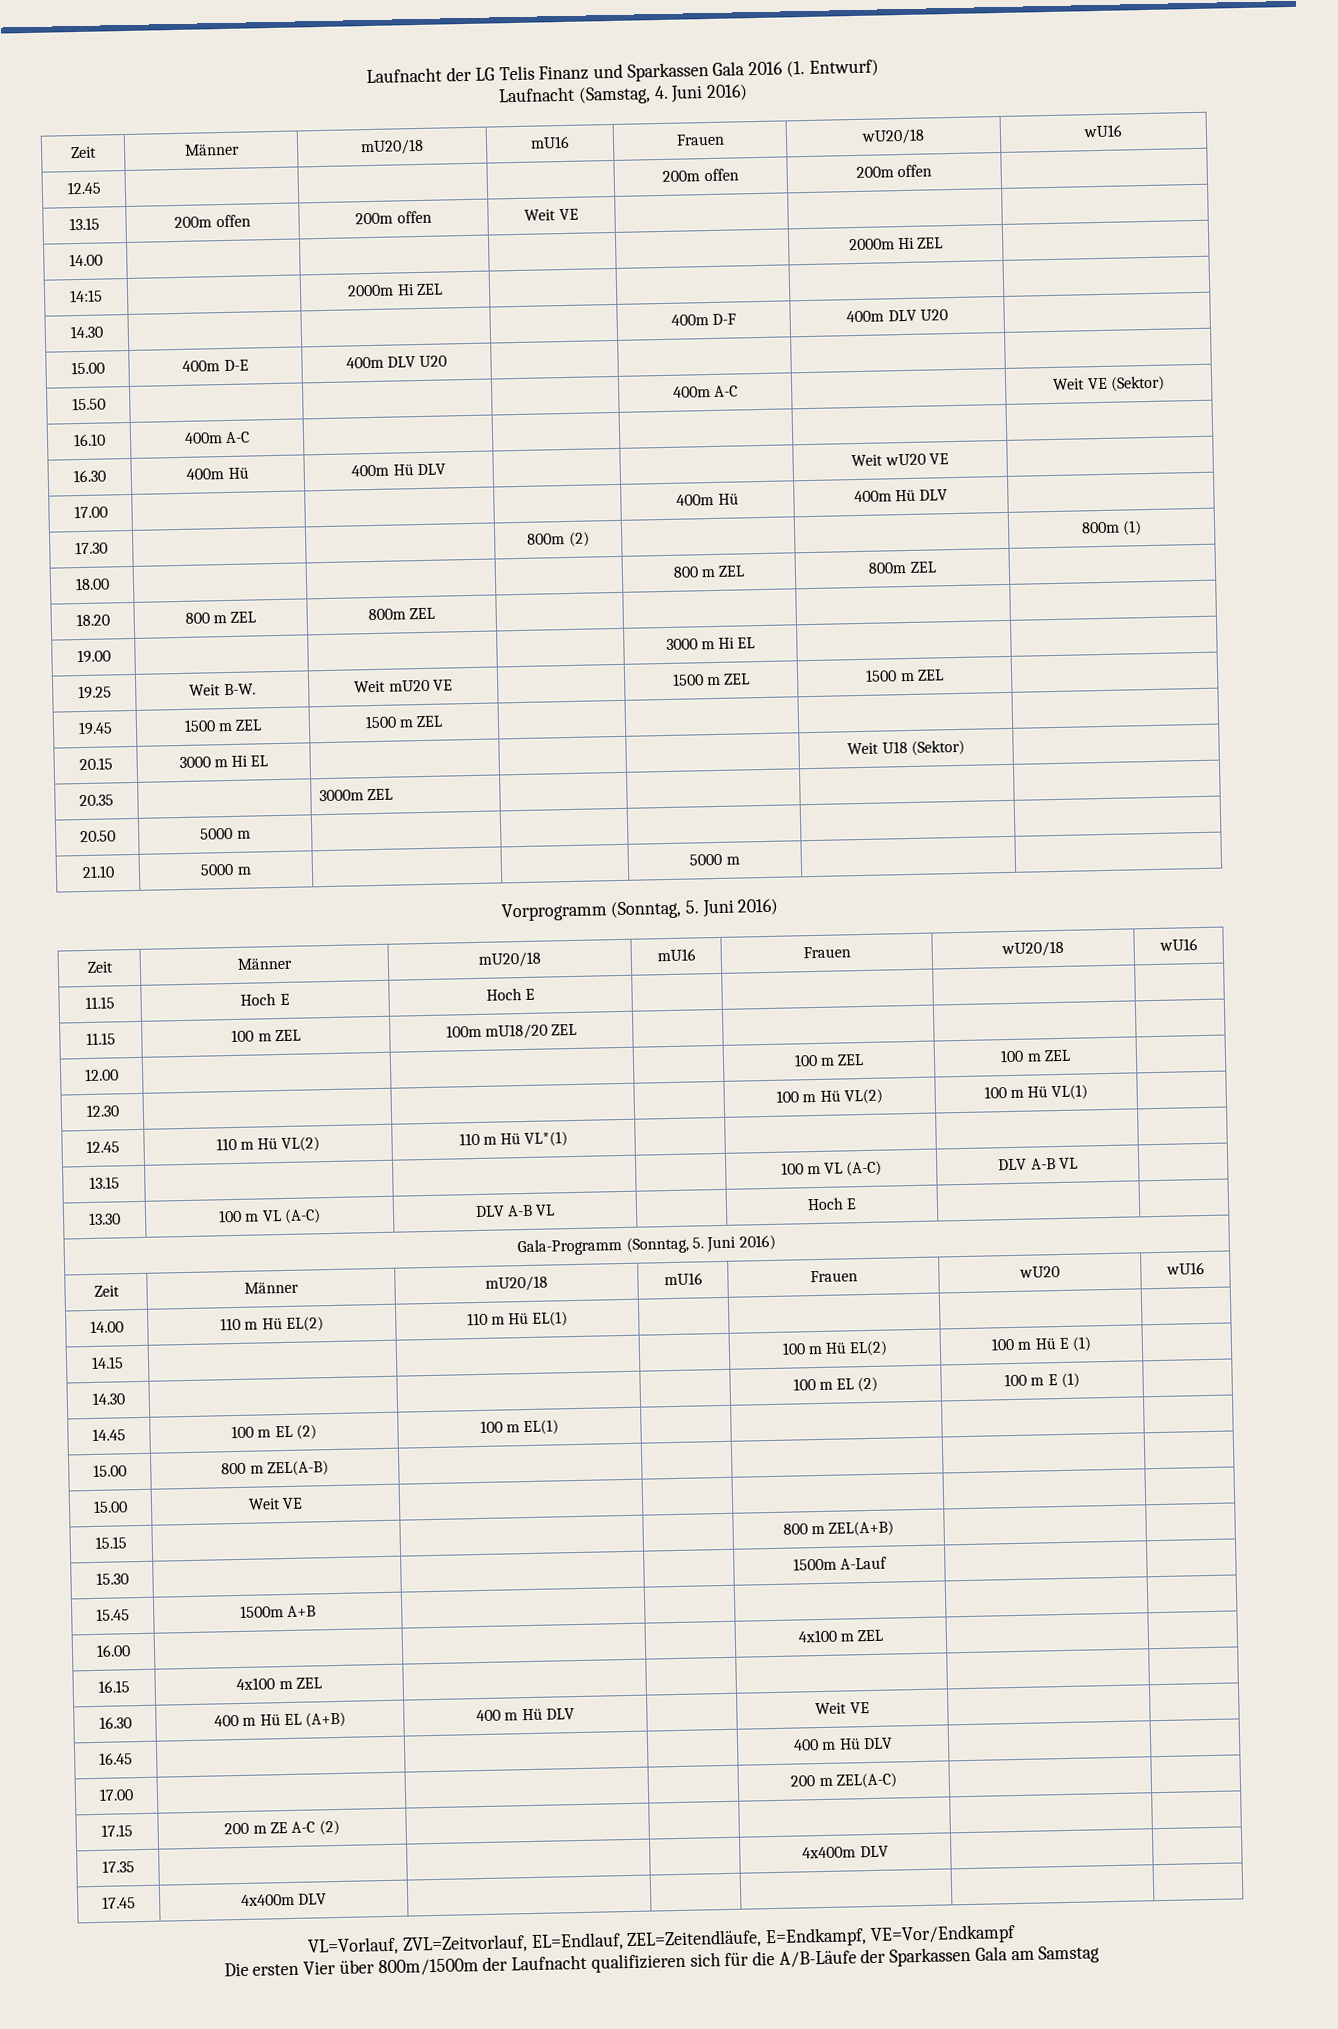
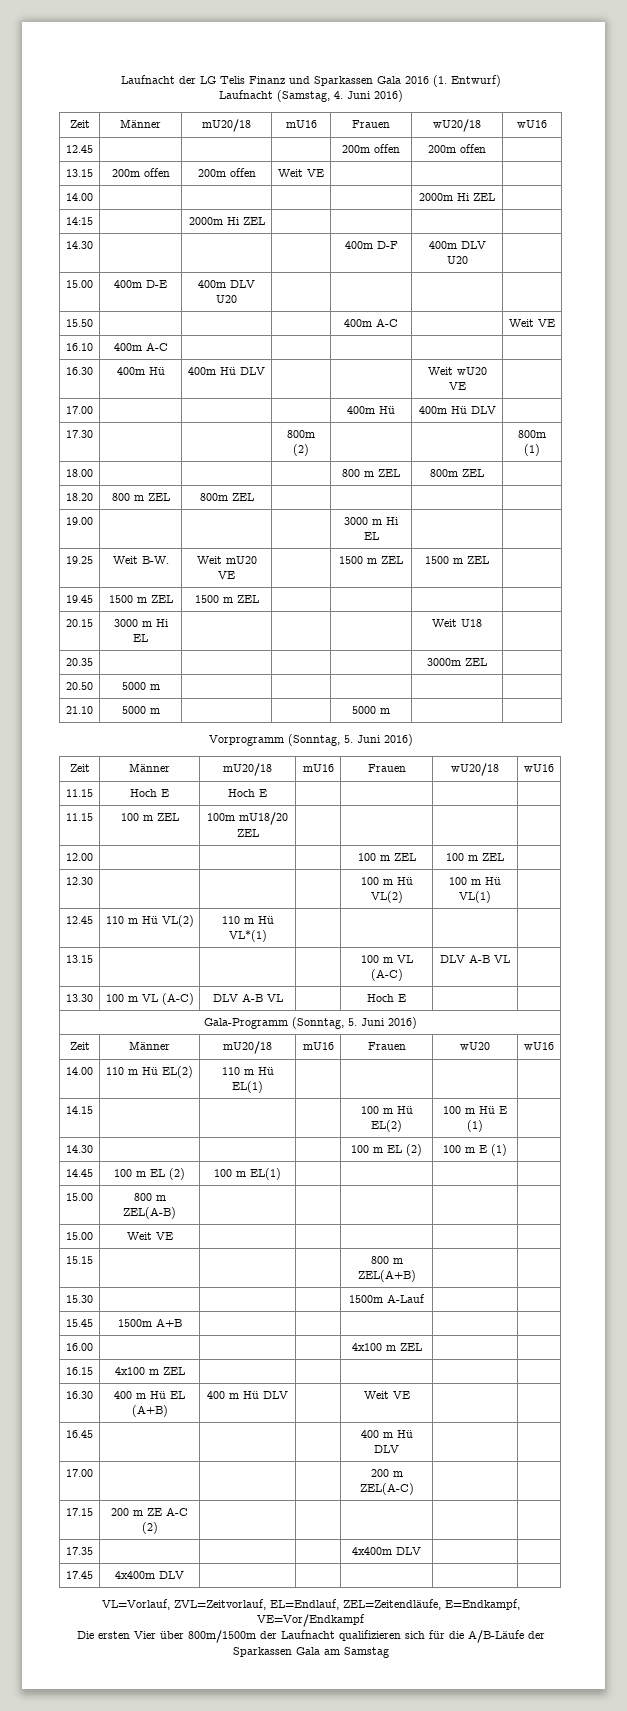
- 15.50 | | | | 400m A-C | | Weit VE (Sektor)
+ 15.50 | | | | 400m A-C | | Weit VE
- 20.15 | 3000 m Hi EL | | | | Weit U18 (Sektor) |
+ 20.15 | 3000 m Hi EL | | | | Weit U18 |
- 20.35 | | 3000m ZEL | | | |
+ 20.35 | | | | | 3000m ZEL |

